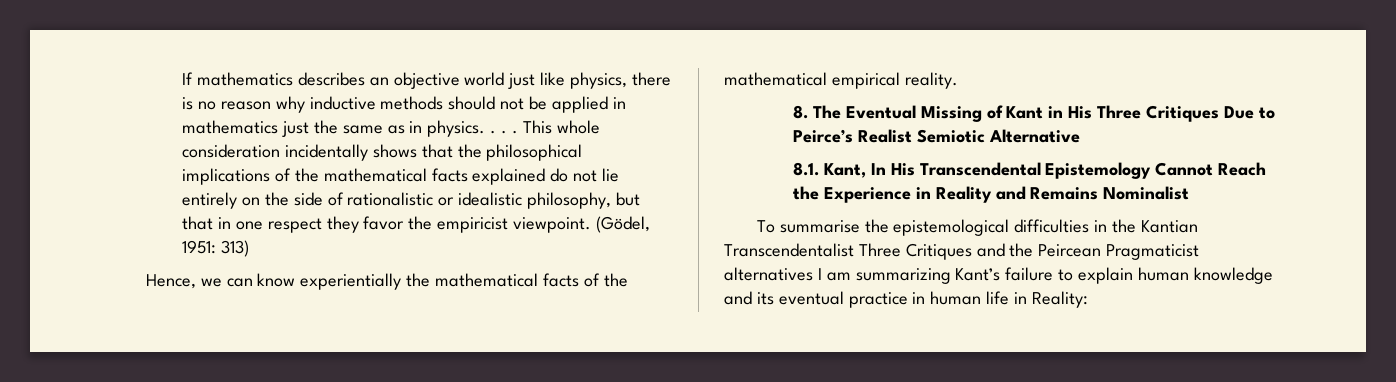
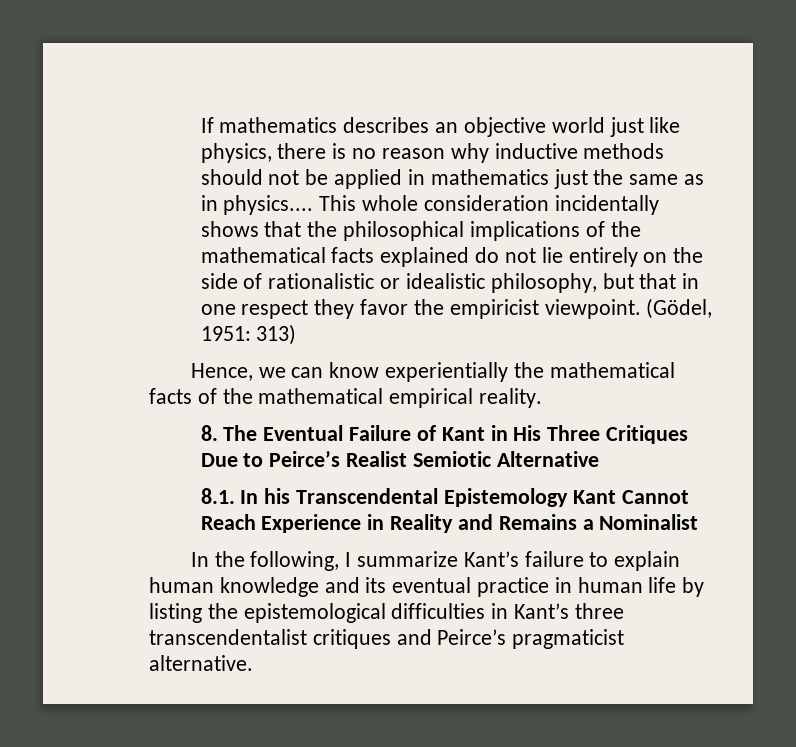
- If mathematics describes an objective world just like physics, there is no reason why inductive methods should not be applied in mathematics just the same as in physics. . . .
+ If mathematics describes an objective world just like physics, there is no reason why inductive methods should not be applied in mathematics just the same as in physics....
- 8. The Eventual Missing of Kant in His Three Critiques Due to Peirce’s Realist Semiotic Alternative
+ 8. The Eventual Failure of Kant in His Three Critiques Due to Peirce’s Realist Semiotic Alternative
- 8.1. Kant, In His Transcendental Epistemology Cannot Reach the Experience in Reality and Remains Nominalist
+ 8.1. In his Transcendental Epistemology Kant Cannot Reach Experience in Reality and Remains a Nominalist
- To summarise the epistemological difficulties in the Kantian Transcendentalist Three Critiques and the Peircean Pragmaticist alternatives I am summarizing Kant’s failure to explain human knowledge and its eventual practice in human life in Reality:
+ In the following, I summarize Kant’s failure to explain human knowledge and its eventual practice in human life by listing the epistemological difficulties in Kant’s three transcendentalist critiques and Peirce’s pragmaticist alternative.

